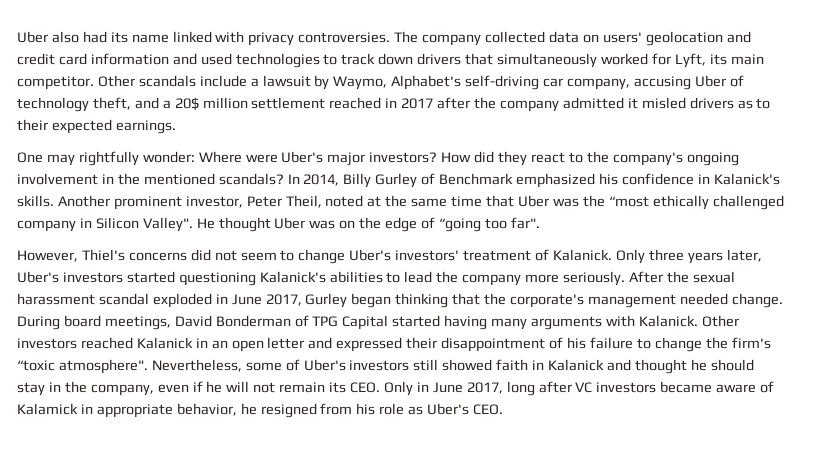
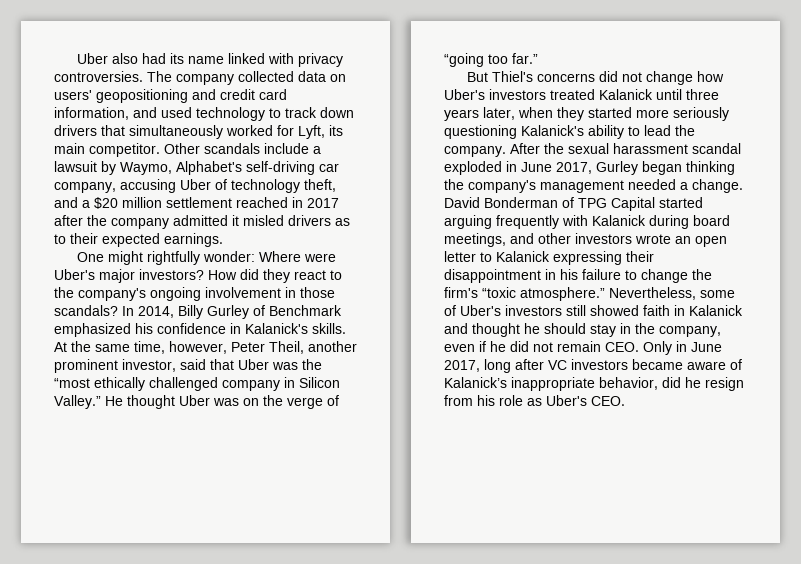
- The company collected data on users' geolocation and credit card information and used technologies to track down drivers that simultaneously worked for Lyft, its main competitor.
+ The company collected data on users' geopositioning and credit card information, and used technology to track down drivers that simultaneously worked for Lyft, its main competitor.
- Other scandals include a lawsuit by Waymo, Alphabet's self-driving car company, accusing Uber of technology theft, and a 20$ million settlement reached in 2017 after the company admitted it misled drivers as to their expected earnings.
+ Other scandals include a lawsuit by Waymo, Alphabet's self-driving car company, accusing Uber of technology theft, and a $20 million settlement reached in 2017 after the company admitted it misled drivers as to their expected earnings.
- One may rightfully wonder: Where were Uber's major investors?
+ One might rightfully wonder: Where were Uber's major investors?
- How did they react to the company's ongoing involvement in the mentioned scandals?
+ How did they react to the company's ongoing involvement in those scandals?
- Another prominent investor, Peter Theil, noted at the same time that Uber was the “most ethically challenged company in Silicon Valley".
+ At the same time, however, Peter Theil, another prominent investor, said that Uber was the “most ethically challenged company in Silicon Valley.”
- He thought Uber was on the edge of “going too far".
- However, Thiel's concerns did not seem to change Uber's investors' treatment of Kalanick. Only three years later, Uber's investors started questioning Kalanick's abilities to lead the company more seriously.
+ He thought Uber was on the verge of “going too far.”
+ But Thiel's concerns did not change how Uber's investors treated Kalanick until three years later, when they started more seriously questioning Kalanick's ability to lead the company.
- After the sexual harassment scandal exploded in June 2017, Gurley began thinking that the corporate's management needed change. During board meetings, David Bonderman of TPG Capital started having many arguments with Kalanick. Other investors reached Kalanick in an open letter and expressed their disappointment of his failure to change the firm's “toxic atmosphere".
+ After the sexual harassment scandal exploded in June 2017, Gurley began thinking the company's management needed a change. David Bonderman of TPG Capital started arguing frequently with Kalanick during board meetings, and other investors wrote an open letter to Kalanick expressing their disappointment in his failure to change the firm's “toxic atmosphere.”
- Nevertheless, some of Uber's investors still showed faith in Kalanick and thought he should stay in the company, even if he will not remain its CEO. Only in June 2017, long after VC investors became aware of Kalamick in appropriate behavior, he resigned from his role as Uber's CEO.
+ Nevertheless, some of Uber's investors still showed faith in Kalanick and thought he should stay in the company, even if he did not remain CEO. Only in June 2017, long after VC investors became aware of Kalanick’s inappropriate behavior, did he resign from his role as Uber's CEO.

